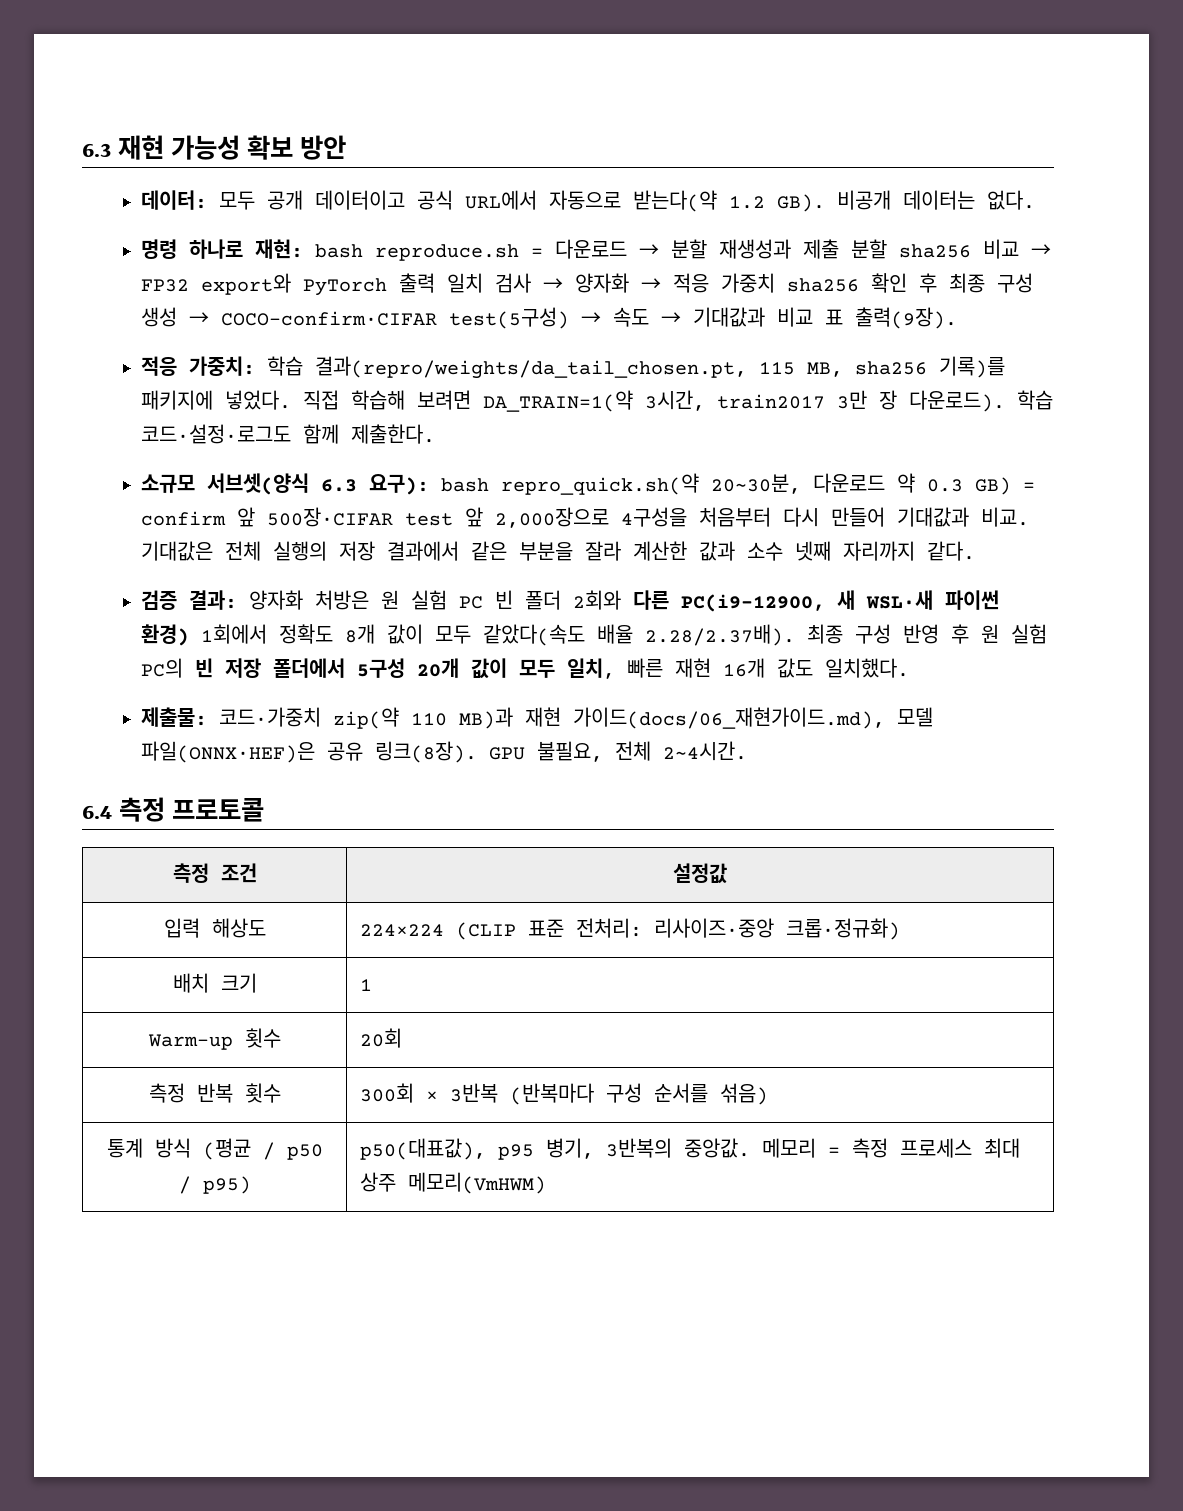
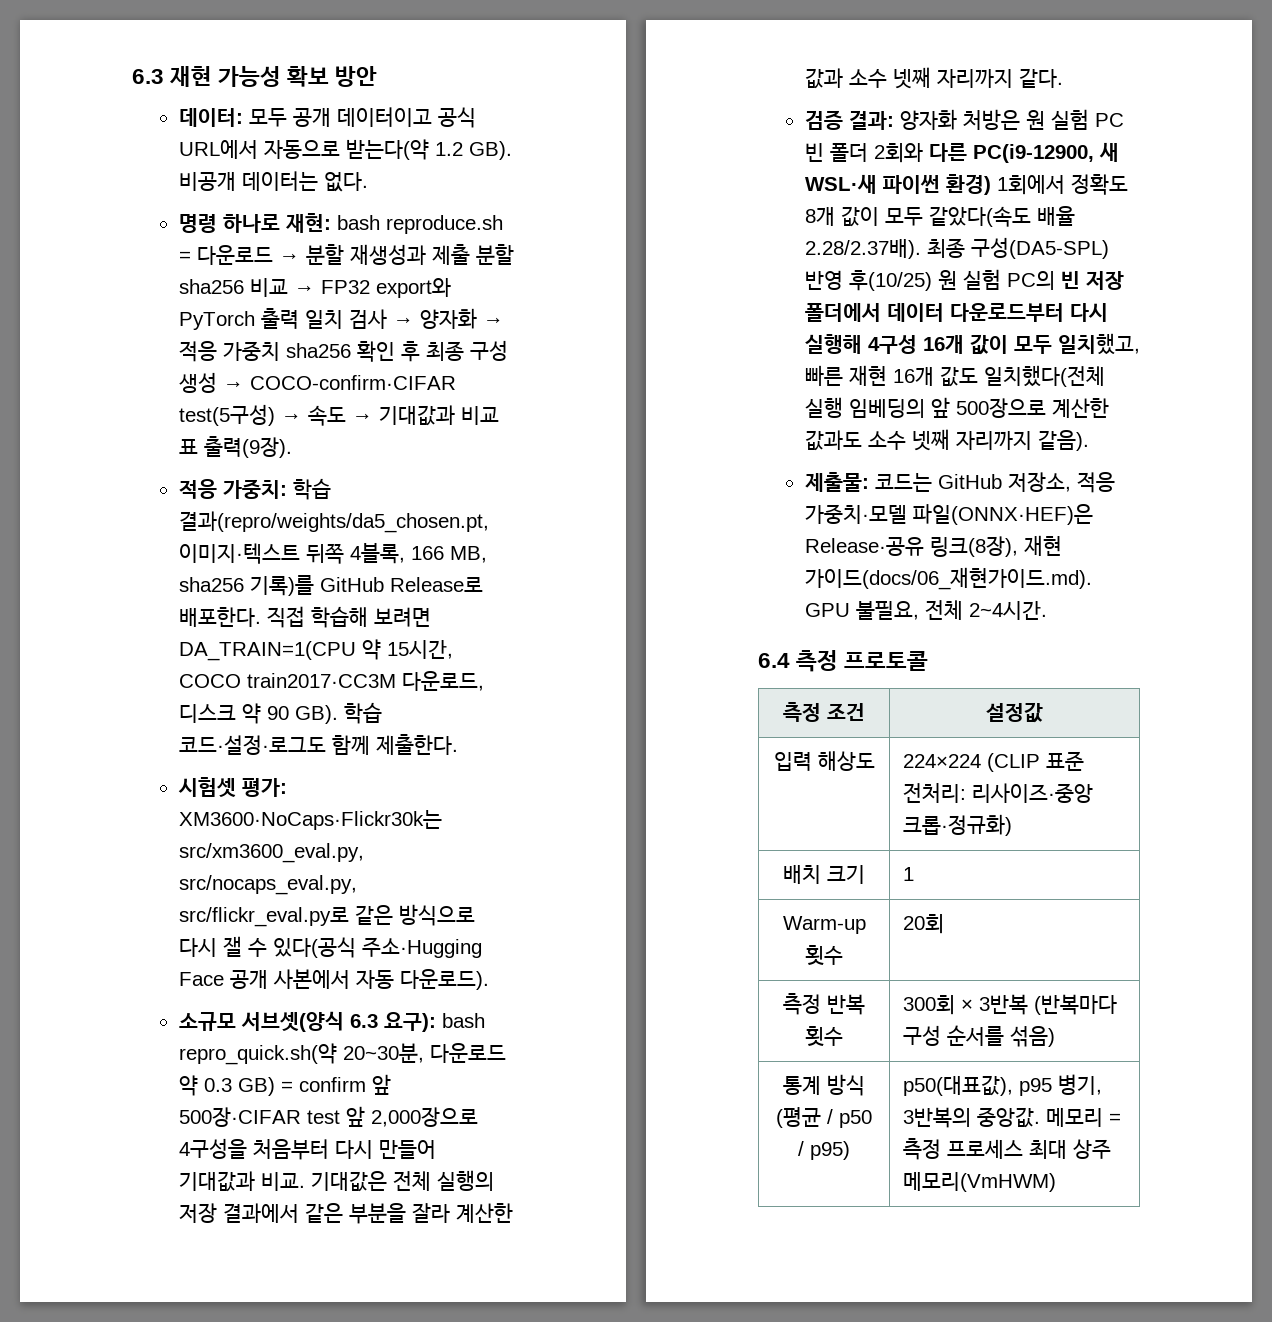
- 적응 가중치: 학습 결과(repro/weights/da_tail_chosen.pt, 115 MB, sha256 기록)를 패키지에 넣었다. 직접 학습해 보려면 DA_TRAIN=1(약 3시간, train2017 3만 장 다운로드). 학습 코드·설정·로그도 함께 제출한다.
+ 적응 가중치: 학습 결과(repro/weights/da5_chosen.pt, 이미지·텍스트 뒤쪽 4블록, 166 MB, sha256 기록)를 GitHub Release로 배포한다. 직접 학습해 보려면 DA_TRAIN=1(CPU 약 15시간, COCO train2017·CC3M 다운로드, 디스크 약 90 GB). 학습 코드·설정·로그도 함께 제출한다.
+ 시험셋 평가: XM3600·NoCaps·Flickr30k는 src/xm3600_eval.py, src/nocaps_eval.py, src/flickr_eval.py로 같은 방식으로 다시 잴 수 있다(공식 주소·Hugging Face 공개 사본에서 자동 다운로드).
- 검증 결과: 양자화 처방은 원 실험 PC 빈 폴더 2회와 다른 PC(i9-12900, 새 WSL·새 파이썬 환경) 1회에서 정확도 8개 값이 모두 같았다(속도 배율 2.28/2.37배). 최종 구성 반영 후 원 실험 PC의 빈 저장 폴더에서 5구성 20개 값이 모두 일치, 빠른 재현 16개 값도 일치했다.
- 제출물: 코드·가중치 zip(약 110 MB)과 재현 가이드(docs/06_재현가이드.md), 모델 파일(ONNX·HEF)은 공유 링크(8장). GPU 불필요, 전체 2~4시간.
+ 검증 결과: 양자화 처방은 원 실험 PC 빈 폴더 2회와 다른 PC(i9-12900, 새 WSL·새 파이썬 환경) 1회에서 정확도 8개 값이 모두 같았다(속도 배율 2.28/2.37배). 최종 구성(DA5-SPL) 반영 후(10/25) 원 실험 PC의 빈 저장 폴더에서 데이터 다운로드부터 다시 실행해 4구성 16개 값이 모두 일치했고, 빠른 재현 16개 값도 일치했다(전체 실행 임베딩의 앞 500장으로 계산한 값과도 소수 넷째 자리까지 같음).
+ 제출물: 코드는 GitHub 저장소, 적응 가중치·모델 파일(ONNX·HEF)은 Release·공유 링크(8장), 재현 가이드(docs/06_재현가이드.md). GPU 불필요, 전체 2~4시간.

